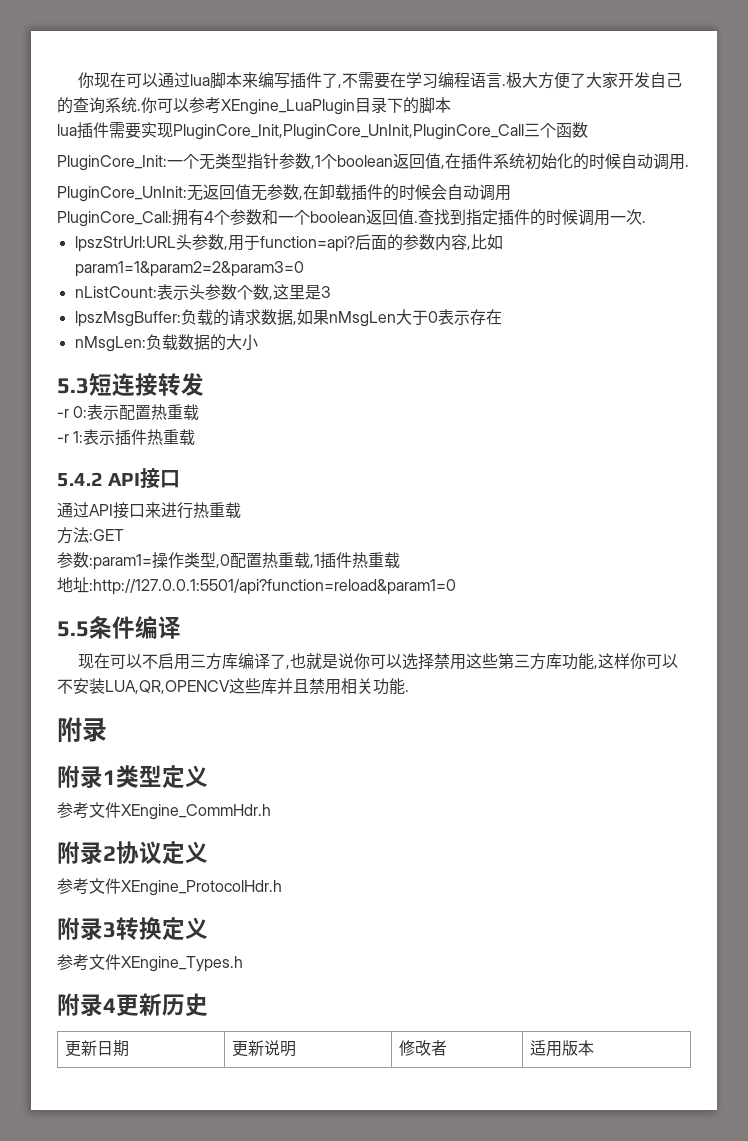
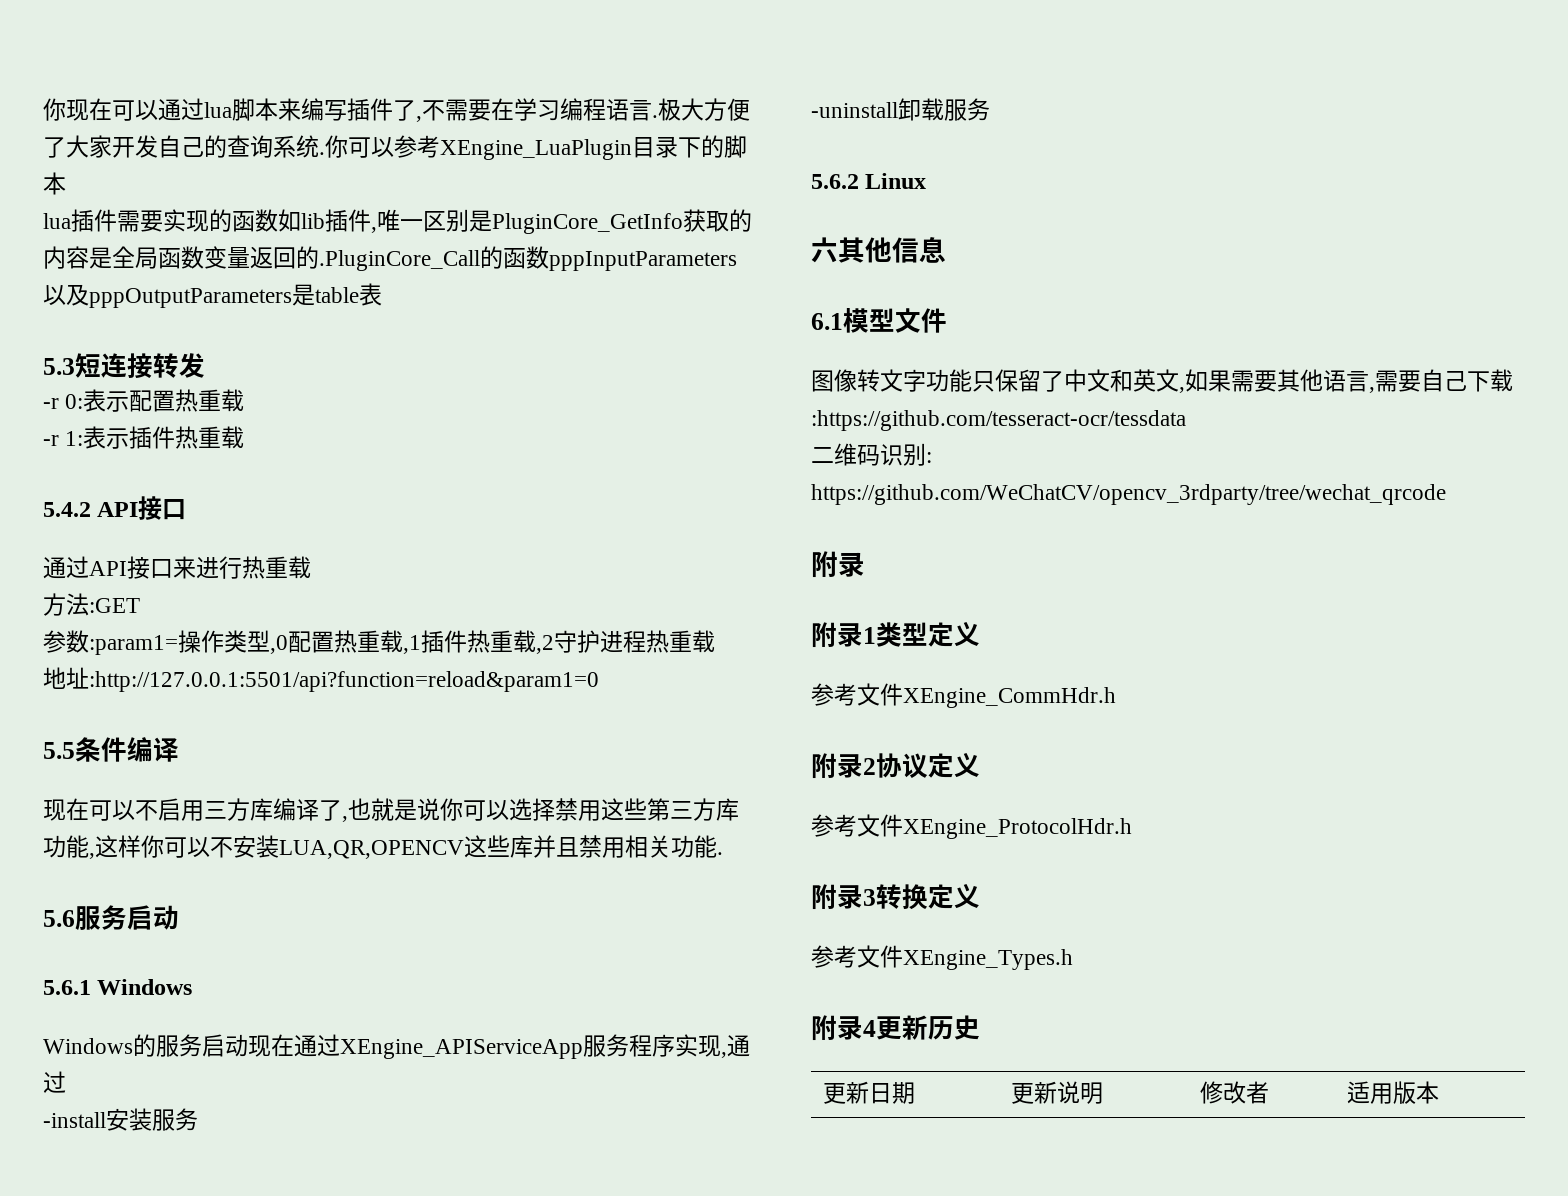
- lua插件需要实现PluginCore_Init,PluginCore_UnInit,PluginCore_Call三个函数
- PluginCore_Init:一个无类型指针参数,1个boolean返回值,在插件系统初始化的时候自动调用.
- PluginCore_UnInit:无返回值无参数,在卸载插件的时候会自动调用
- PluginCore_Call:拥有4个参数和一个boolean返回值.查找到指定插件的时候调用一次.
- lpszStrUrl:URL头参数,用于function=api?后面的参数内容,比如param1=1&param2=2&param3=0
- nListCount:表示头参数个数,这里是3
- lpszMsgBuffer:负载的请求数据,如果nMsgLen大于0表示存在
- nMsgLen:负载数据的大小
+ lua插件需要实现的函数如lib插件,唯一区别是PluginCore_GetInfo获取的内容是全局函数变量返回的.PluginCore_Call的函数pppInputParameters以及pppOutputParameters是table表
- 参数:param1=操作类型,0配置热重载,1插件热重载
+ 参数:param1=操作类型,0配置热重载,1插件热重载,2守护进程热重载
+ 5.6服务启动
+ 5.6.1 Windows
+ Windows的服务启动现在通过XEngine_APIServiceApp服务程序实现,通过
+ -install安装服务
+ -uninstall卸载服务
+ 5.6.2 Linux
+ 六其他信息
+ 6.1模型文件
+ 图像转文字功能只保留了中文和英文,如果需要其他语言,需要自己下载:https://github.com/tesseract-ocr/tessdata
+ 二维码识别: https://github.com/WeChatCV/opencv_3rdparty/tree/wechat_qrcode

